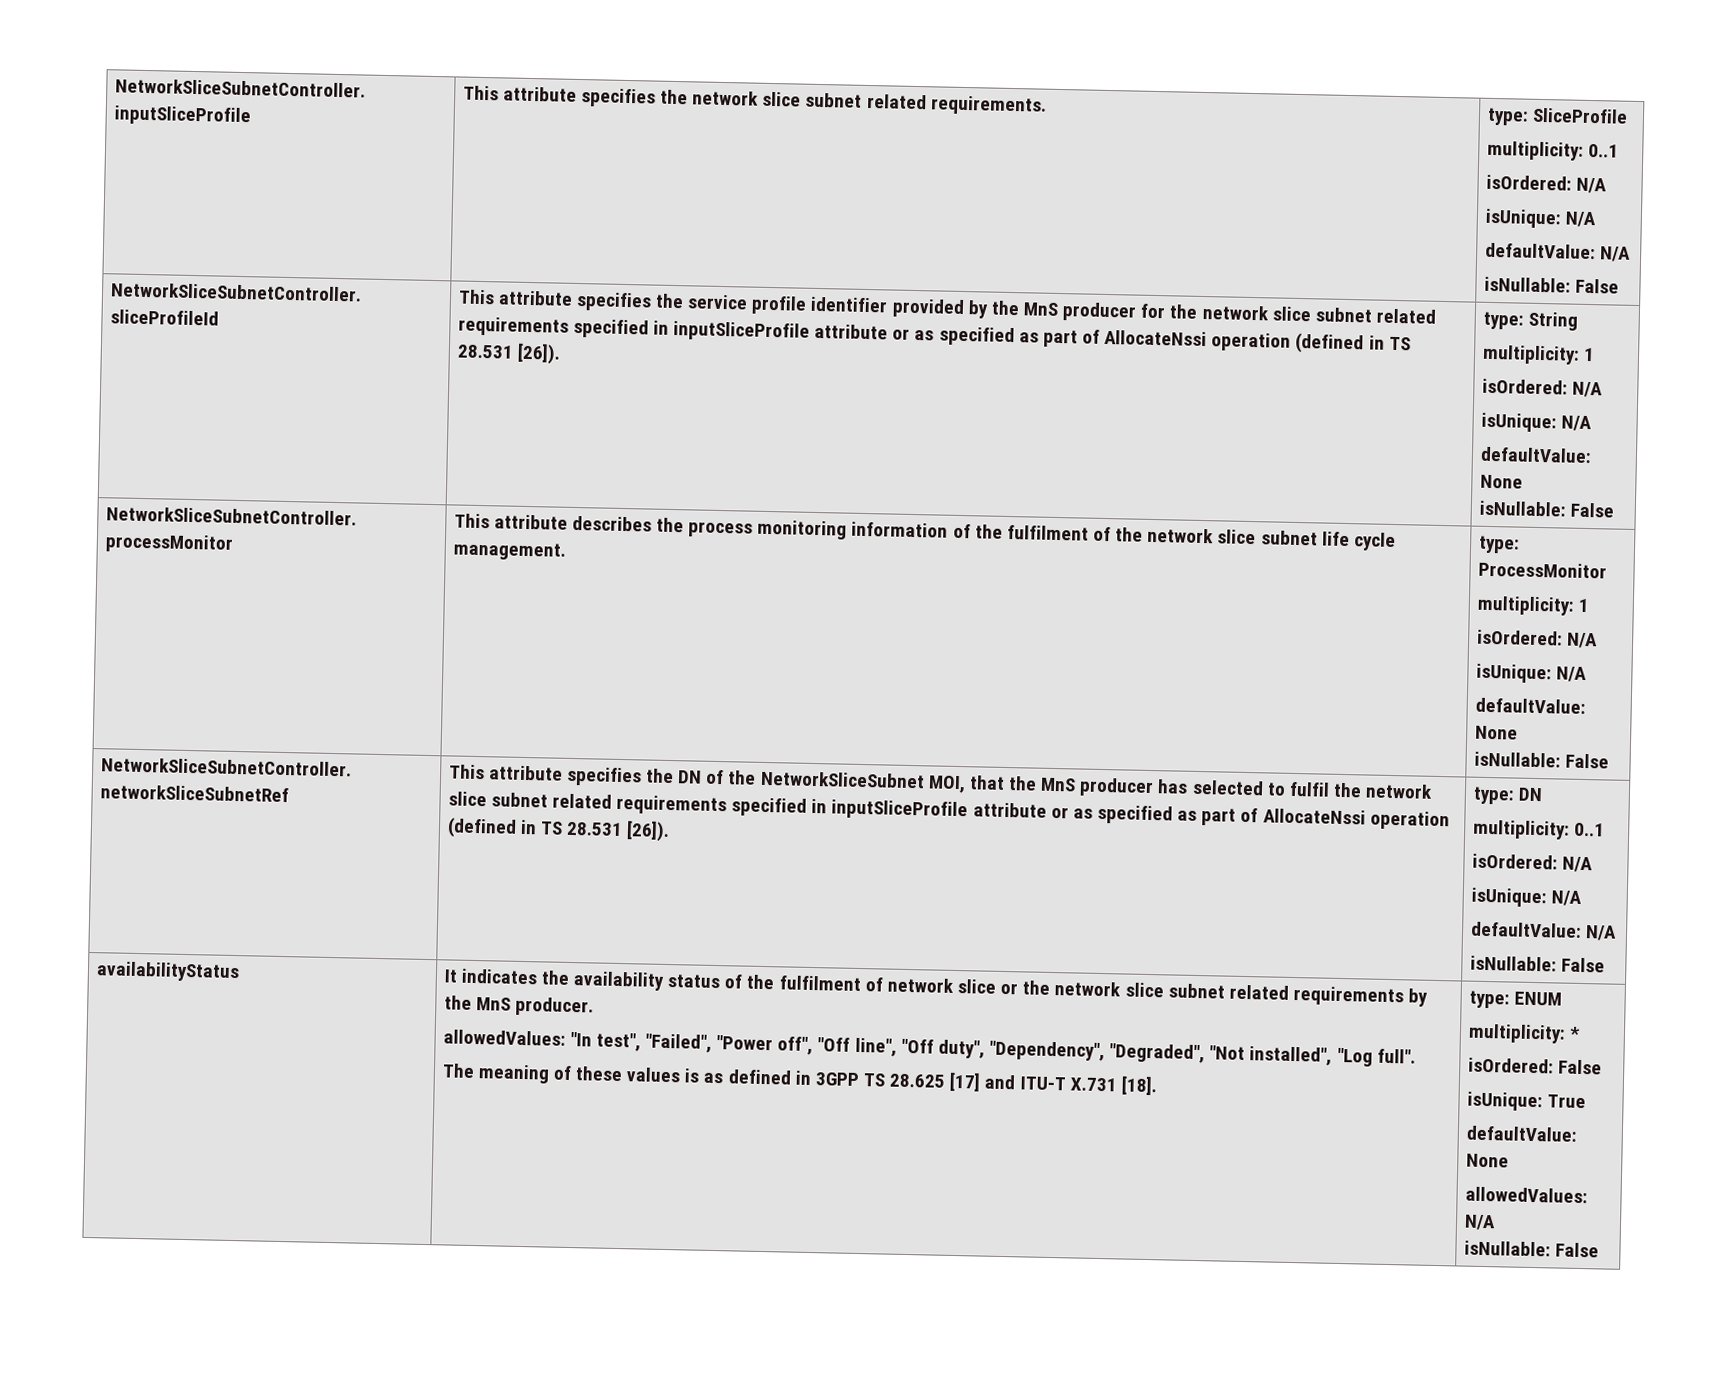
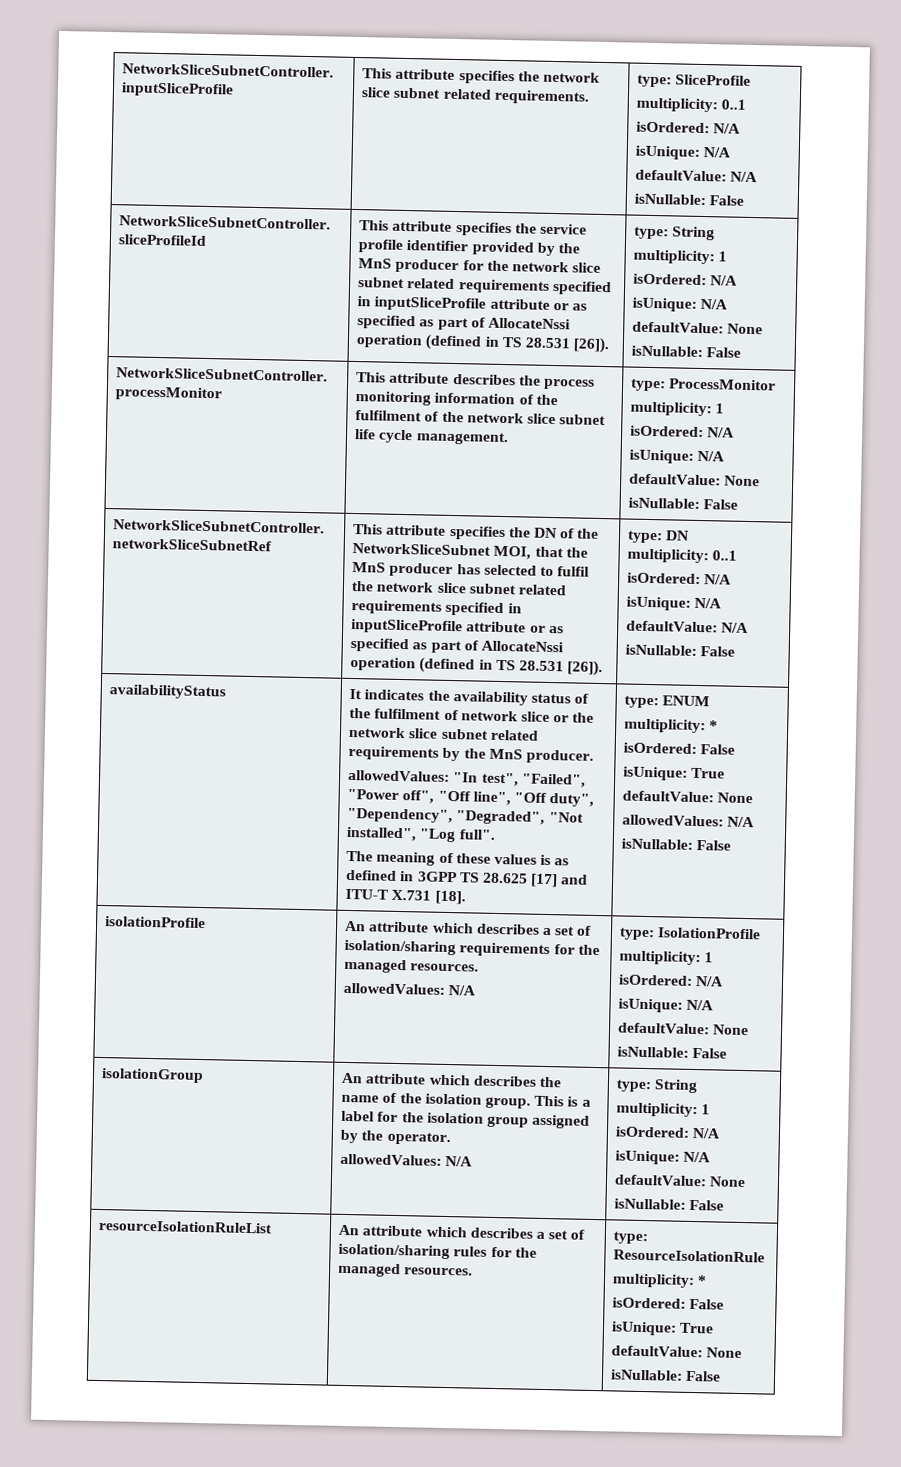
+ isolationProfile | An attribute which describes a set of isolation/sharing requirements for the managed resources.
+ allowedValues: N/A | type: IsolationProfile
+ multiplicity: 1
+ isOrdered: N/A
+ isUnique: N/A
+ defaultValue: None
+ isNullable: False
+ isolationGroup | An attribute which describes the name of the isolation group. This is a label for the isolation group assigned by the operator.
+ allowedValues: N/A | type: String
+ multiplicity: 1
+ isOrdered: N/A
+ isUnique: N/A
+ defaultValue: None
+ isNullable: False
+ resourceIsolationRuleList | An attribute which describes a set of isolation/sharing rules for the managed resources. | type: ResourceIsolationRule
+ multiplicity: *
+ isOrdered: False
+ isUnique: True
+ defaultValue: None
+ isNullable: False

